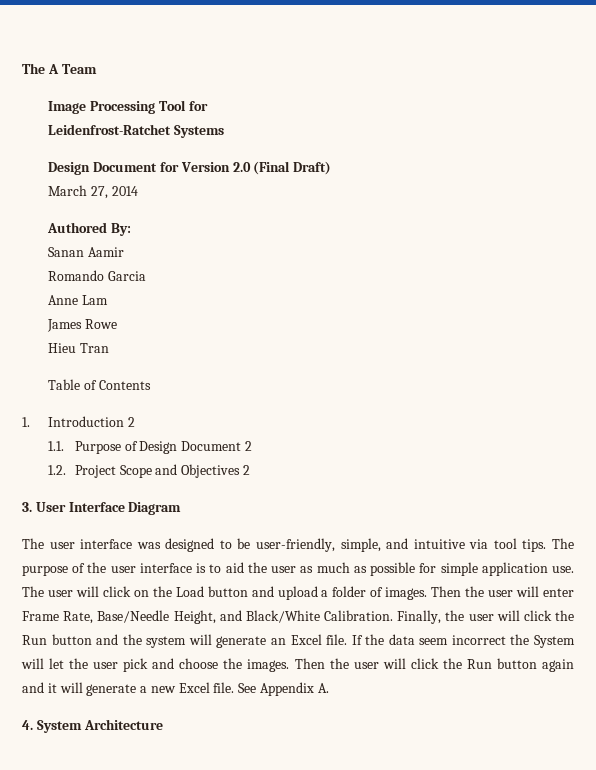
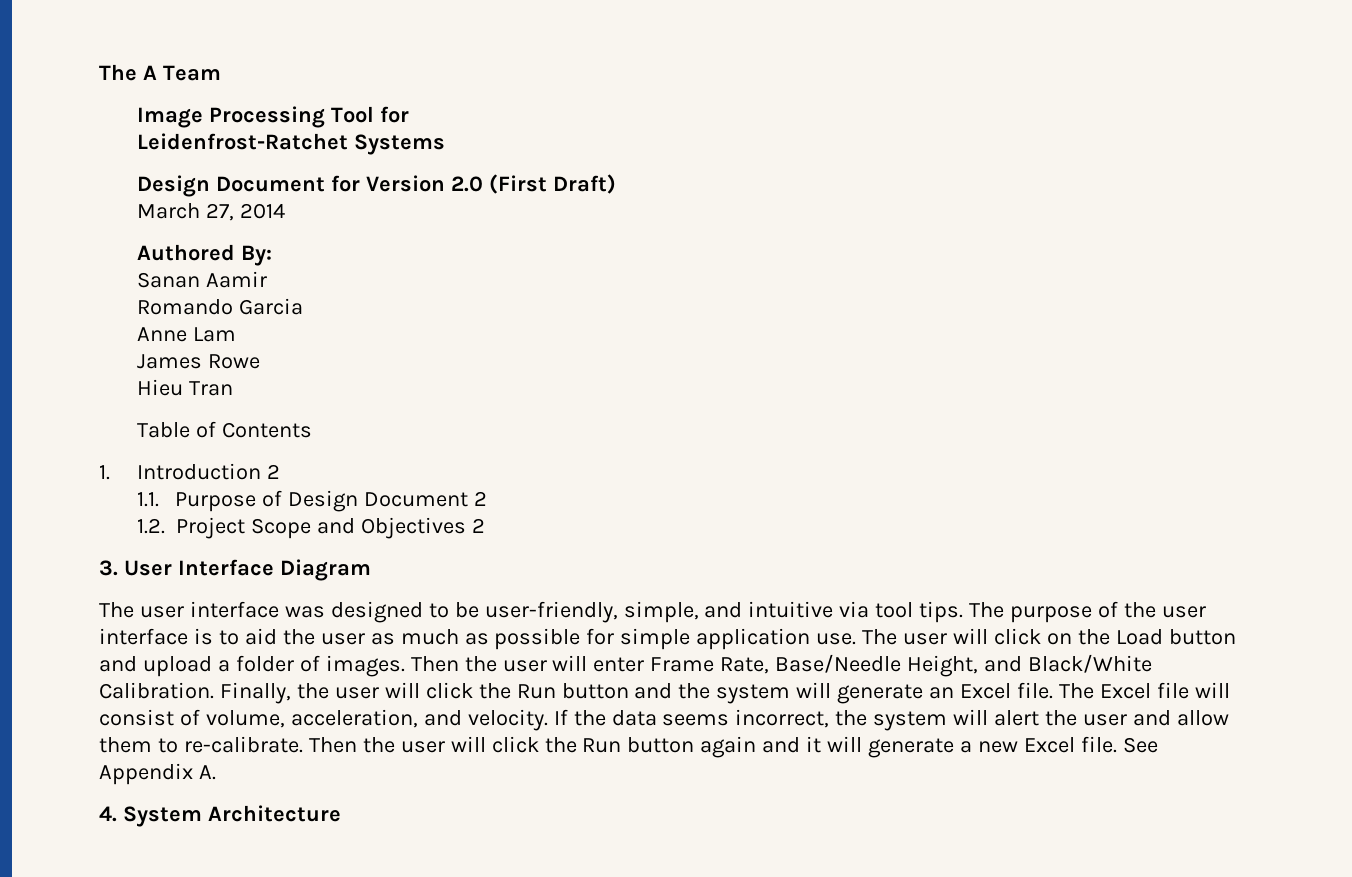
- Design Document for Version 2.0 (Final Draft)
+ Design Document for Version 2.0 (First Draft)
- If the data seem incorrect the System will let the user pick and choose the images.
+ The Excel file will consist of volume, acceleration, and velocity. If the data seems incorrect, the system will alert the user and allow them to re-calibrate.

